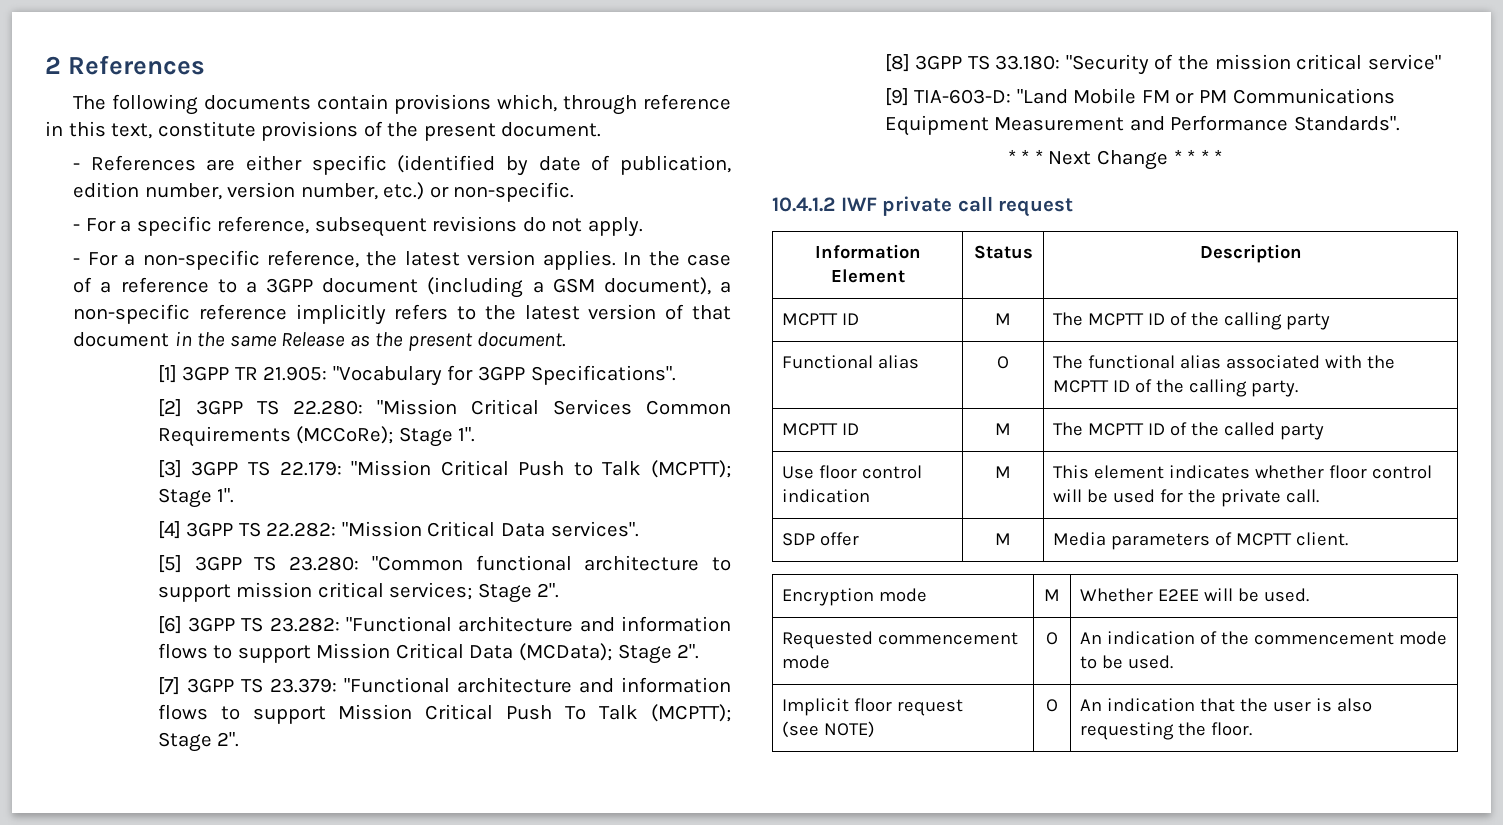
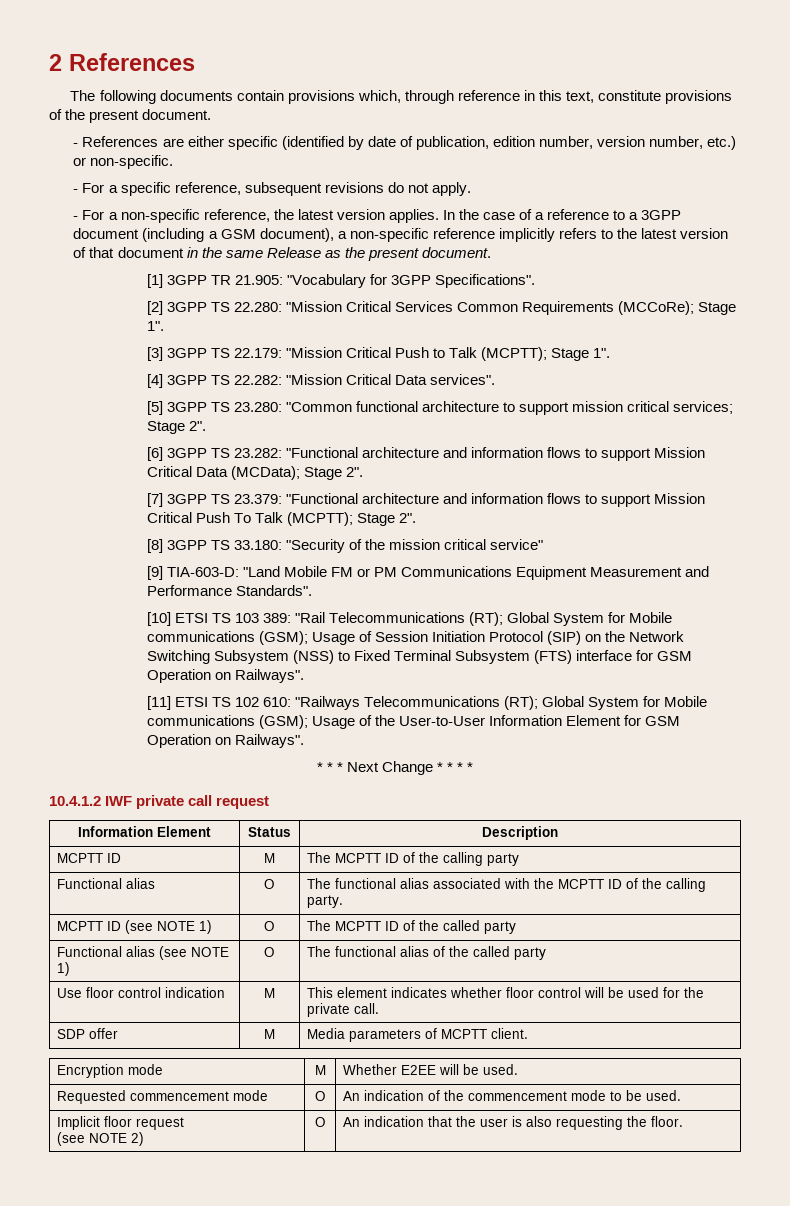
+ [10] ETSI TS 103 389: "Rail Telecommunications (RT); Global System for Mobile communications (GSM); Usage of Session Initiation Protocol (SIP) on the Network Switching Subsystem (NSS) to Fixed Terminal Subsystem (FTS) interface for GSM Operation on Railways".
+ [11] ETSI TS 102 610: "Railways Telecommunications (RT); Global System for Mobile communications (GSM); Usage of the User-to-User Information Element for GSM Operation on Railways".
- MCPTT ID | M | The MCPTT ID of the called party
+ MCPTT ID (see NOTE 1) | O | The MCPTT ID of the called party
+ Functional alias (see NOTE 1) | O | The functional alias of the called party
  Implicit floor request
- (see NOTE) | O | An indication that the user is also requesting the floor.
+ (see NOTE 2) | O | An indication that the user is also requesting the floor.

